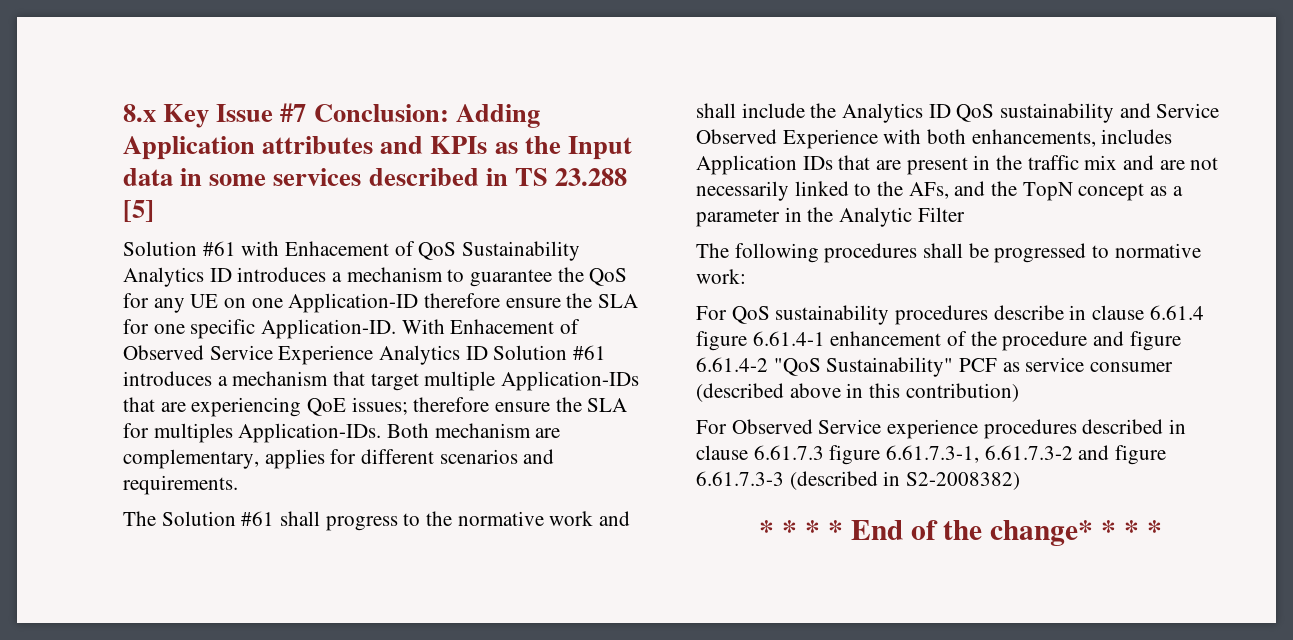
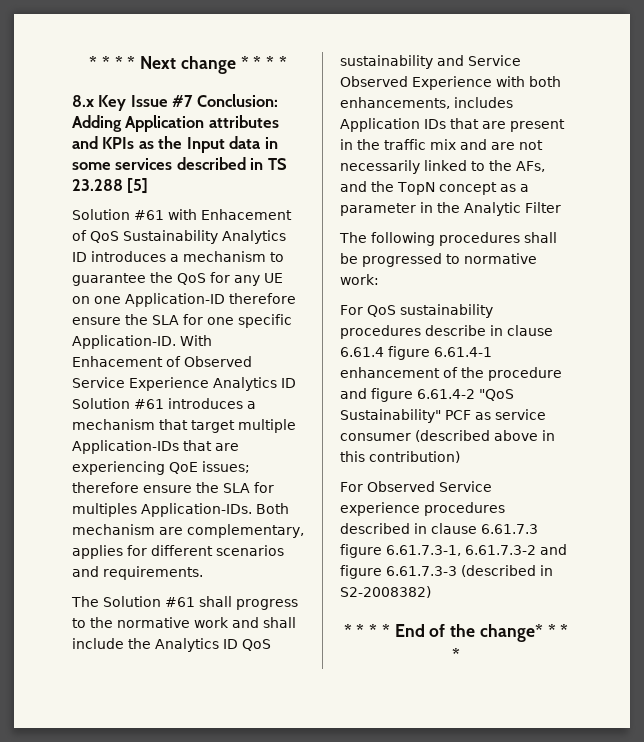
+ * * * * Next change * * * *

